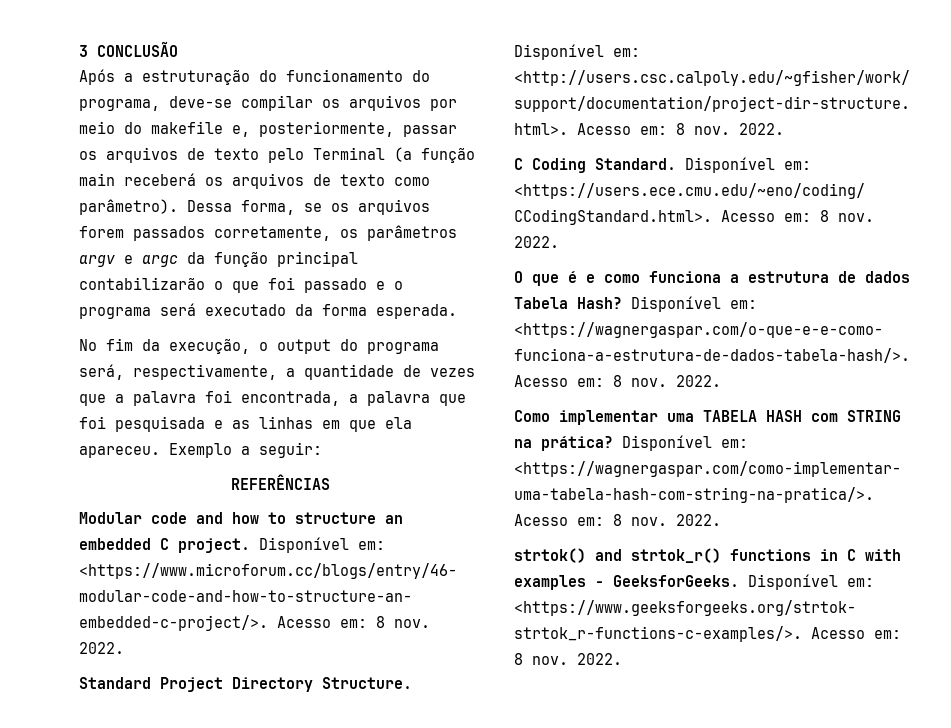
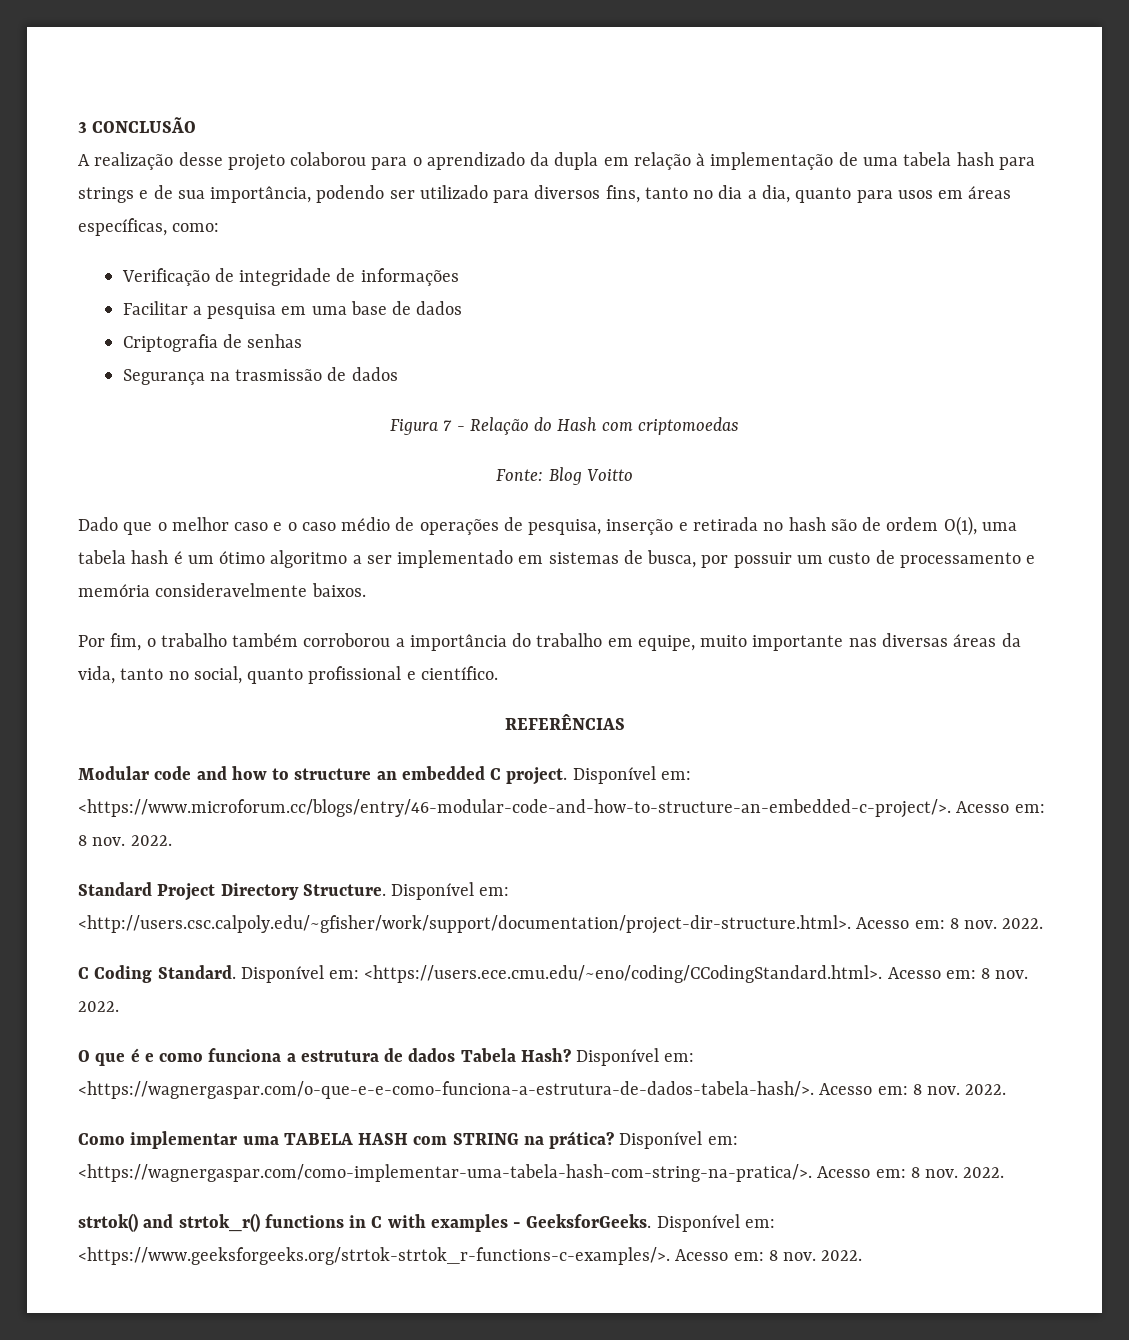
- Após a estruturação do funcionamento do programa, deve-se compilar os arquivos por meio do makefile e, posteriormente, passar os arquivos de texto pelo Terminal (a função main receberá os arquivos de texto como parâmetro). Dessa forma, se os arquivos forem passados corretamente, os parâmetros argv e argc da função principal contabilizarão o que foi passado e o programa será executado da forma esperada.
- No fim da execução, o output do programa será, respectivamente, a quantidade de vezes que a palavra foi encontrada, a palavra que foi pesquisada e as linhas em que ela apareceu. Exemplo a seguir:
+ A realização desse projeto colaborou para o aprendizado da dupla em relação à implementação de uma tabela hash para strings e de sua importância, podendo ser utilizado para diversos fins, tanto no dia a dia, quanto para usos em áreas específicas, como:
+ Verificação de integridade de informações
+ Facilitar a pesquisa em uma base de dados
+ Criptografia de senhas
+ Segurança na trasmissão de dados
+ Figura 7 - Relação do Hash com criptomoedas
+ Fonte: Blog Voitto
+ Dado que o melhor caso e o caso médio de operações de pesquisa, inserção e retirada no hash são de ordem O(1), uma tabela hash é um ótimo algoritmo a ser implementado em sistemas de busca, por possuir um custo de processamento e memória consideravelmente baixos.
+ Por fim, o trabalho também corroborou a importância do trabalho em equipe, muito importante nas diversas áreas da vida, tanto no social, quanto profissional e científico.

